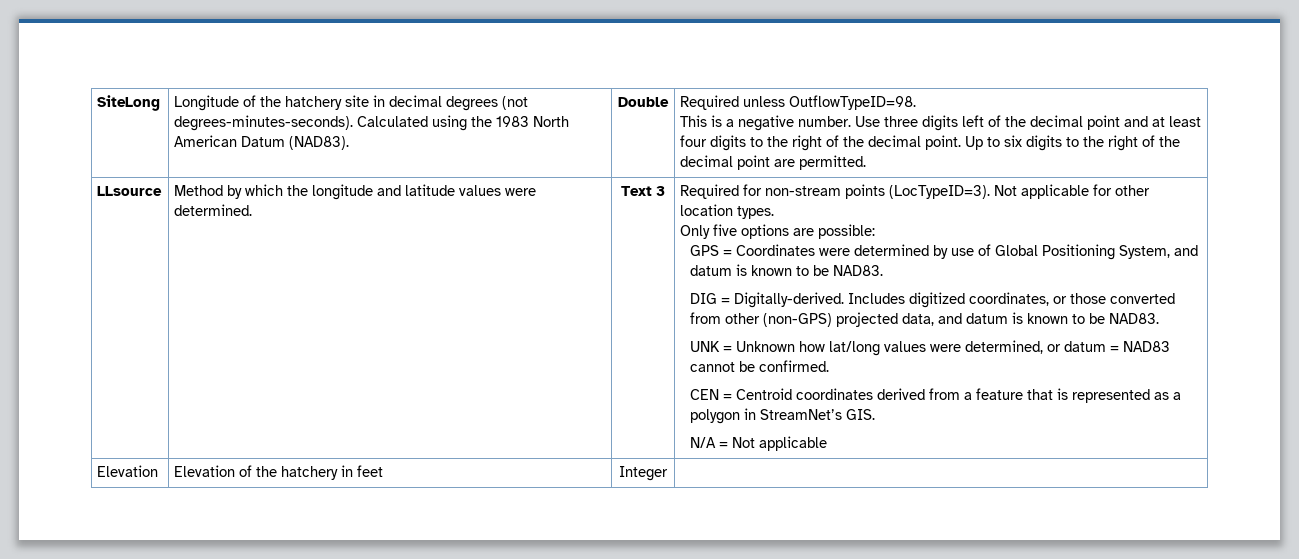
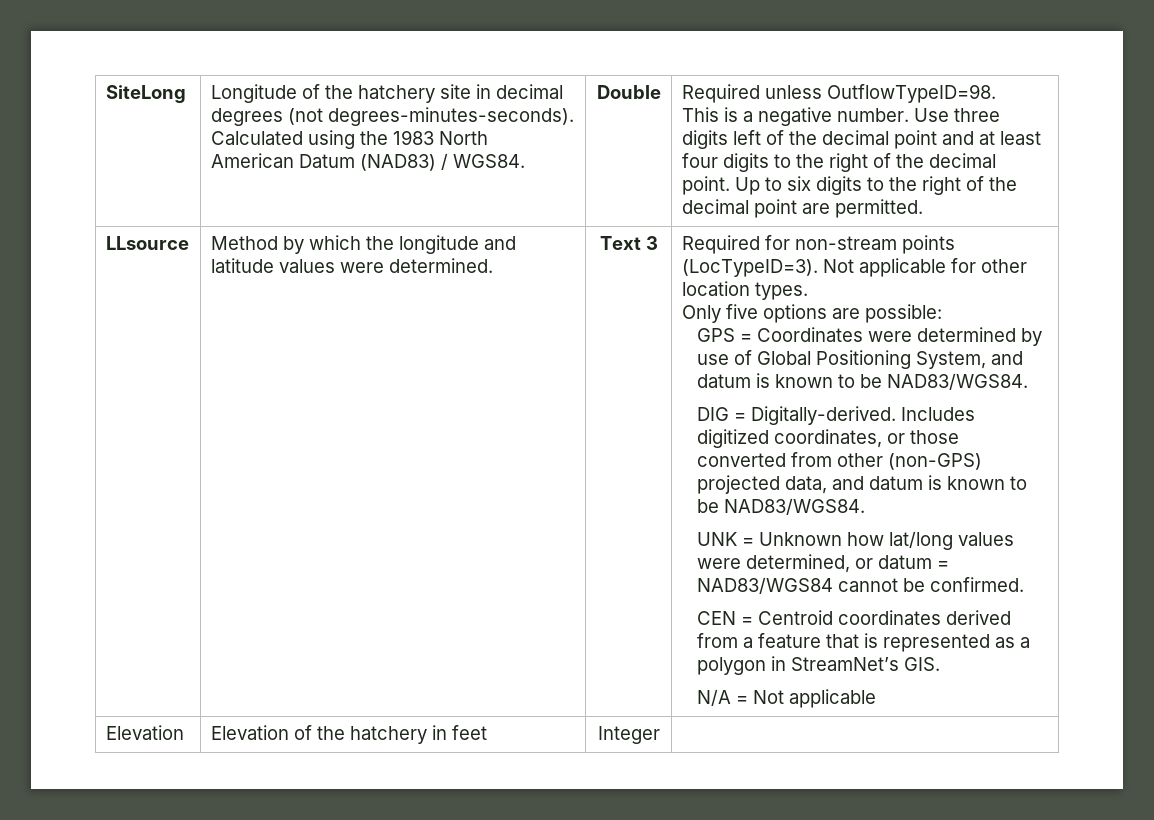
- Calculated using the 1983 North American Datum (NAD83).
+ Calculated using the 1983 North American Datum (NAD83) / WGS84.
- GPS = Coordinates were determined by use of Global Positioning System, and datum is known to be NAD83.
+ GPS = Coordinates were determined by use of Global Positioning System, and datum is known to be NAD83/WGS84.
- Includes digitized coordinates, or those converted from other (non-GPS) projected data, and datum is known to be NAD83.
+ Includes digitized coordinates, or those converted from other (non-GPS) projected data, and datum is known to be NAD83/WGS84.
- UNK = Unknown how lat/long values were determined, or datum = NAD83 cannot be confirmed.
+ UNK = Unknown how lat/long values were determined, or datum = NAD83/WGS84 cannot be confirmed.

